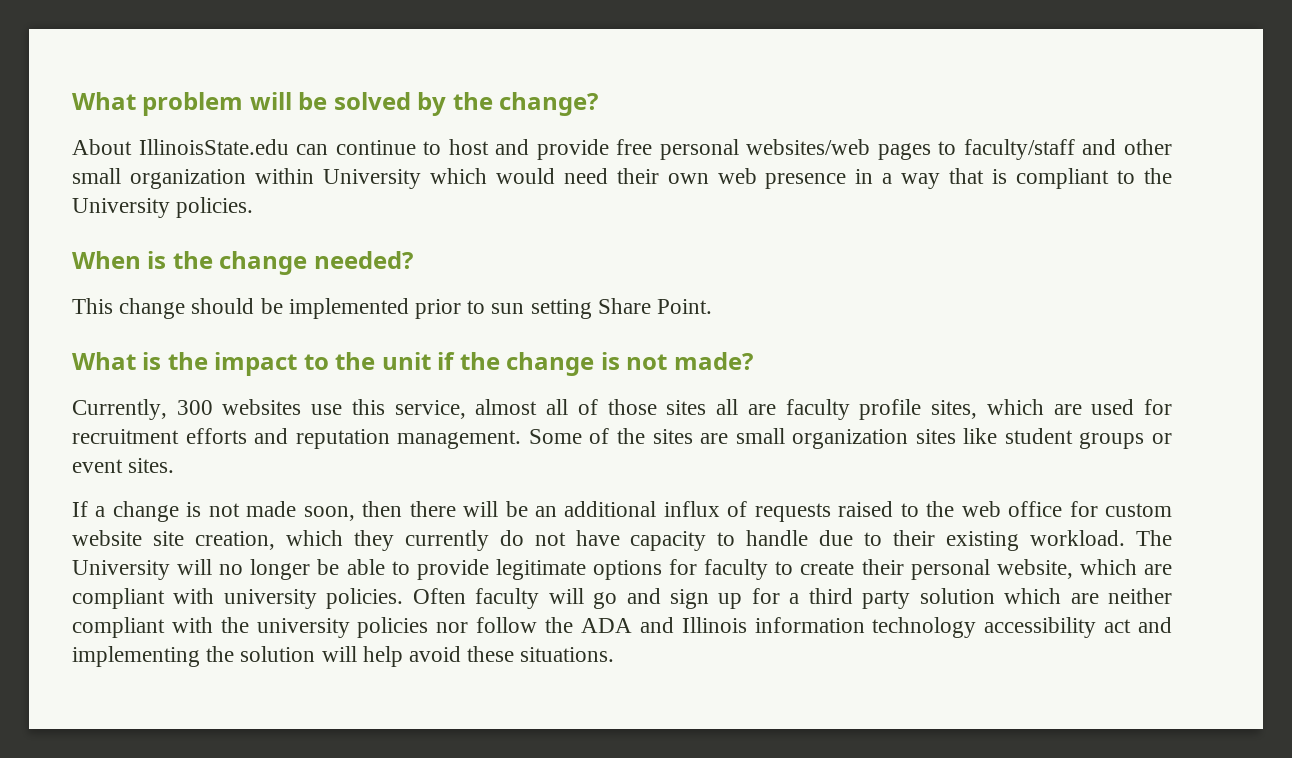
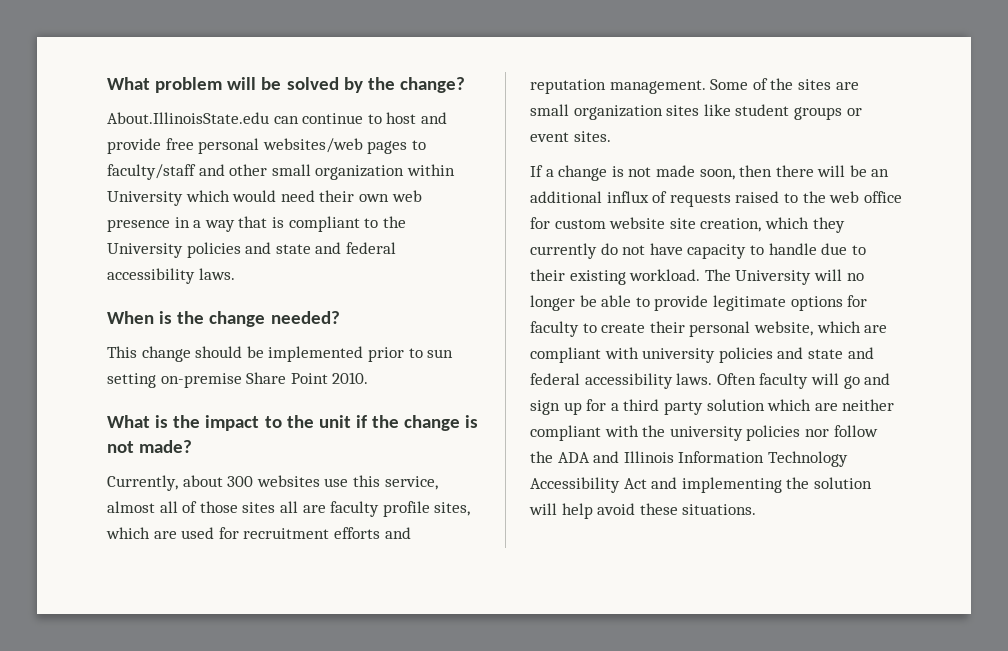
- About IllinoisState.edu can continue to host and provide free personal websites/web pages to faculty/staff and other small organization within University which would need their own web presence in a way that is compliant to the University policies.
+ About.IllinoisState.edu can continue to host and provide free personal websites/web pages to faculty/staff and other small organization within University which would need their own web presence in a way that is compliant to the University policies and state and federal accessibility laws.
- This change should be implemented prior to sun setting Share Point.
+ This change should be implemented prior to sun setting on-premise Share Point 2010.
- Currently, 300 websites use this service, almost all of those sites all are faculty profile sites, which are used for recruitment efforts and reputation management.
+ Currently, about 300 websites use this service, almost all of those sites all are faculty profile sites, which are used for recruitment efforts and reputation management.
- The University will no longer be able to provide legitimate options for faculty to create their personal website, which are compliant with university policies.
+ The University will no longer be able to provide legitimate options for faculty to create their personal website, which are compliant with university policies and state and federal accessibility laws.
- Often faculty will go and sign up for a third party solution which are neither compliant with the university policies nor follow the ADA and Illinois information technology accessibility act and implementing the solution will help avoid these situations.
+ Often faculty will go and sign up for a third party solution which are neither compliant with the university policies nor follow the ADA and Illinois Information Technology Accessibility Act and implementing the solution will help avoid these situations.

